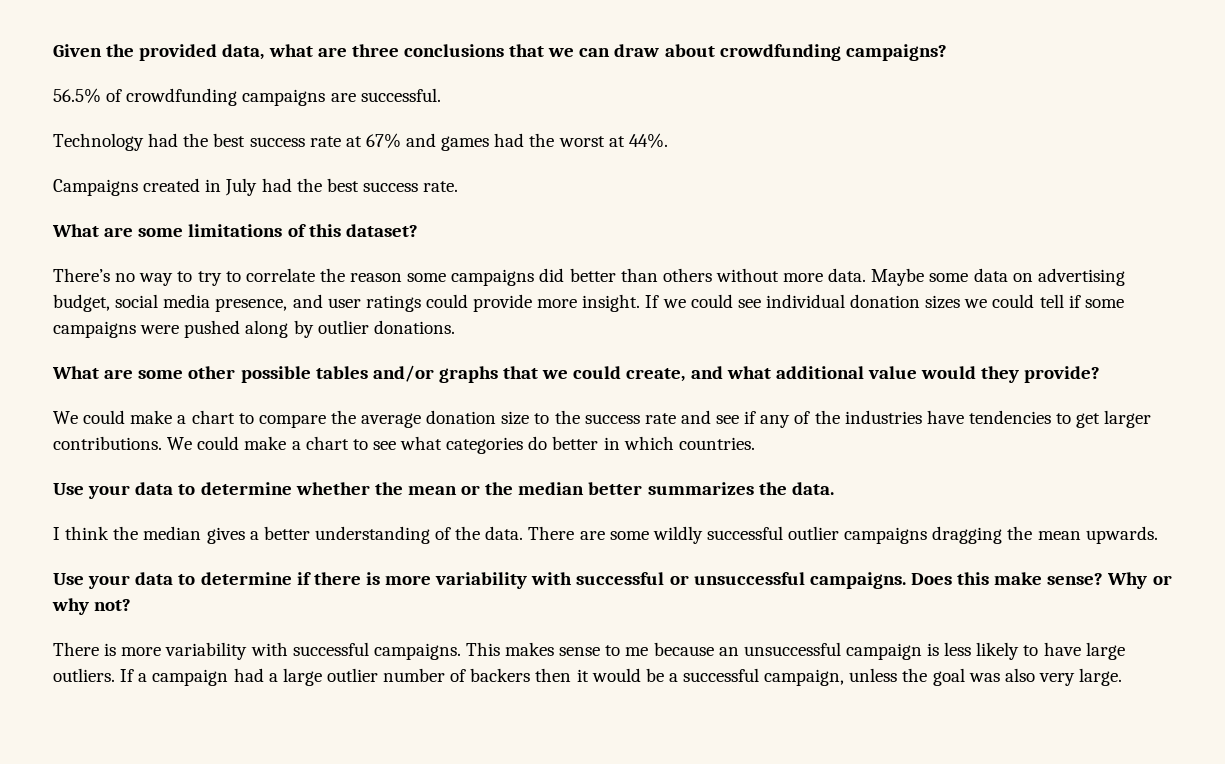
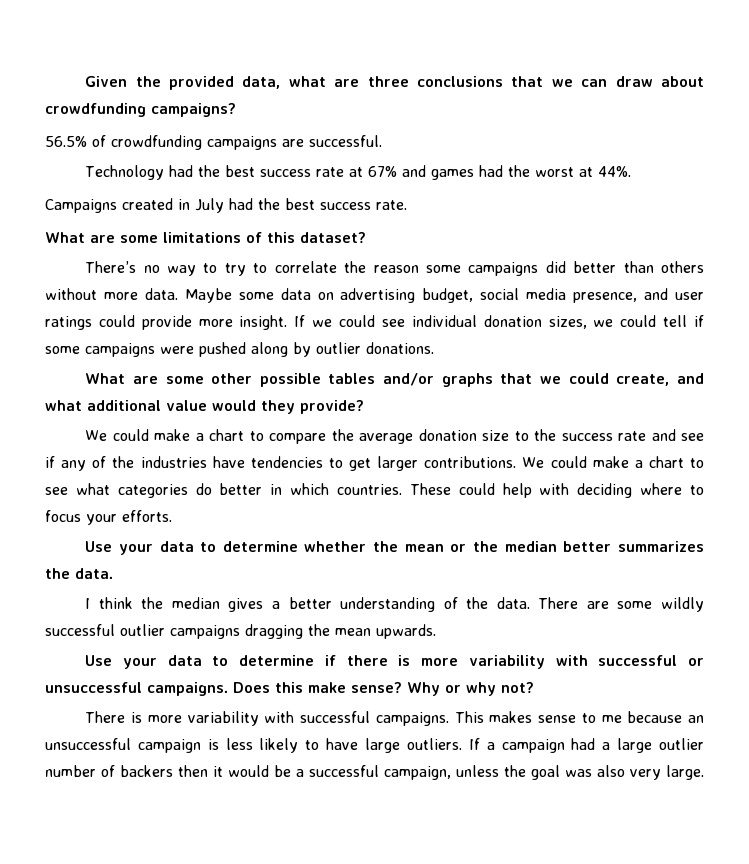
- If we could see individual donation sizes we could tell if some campaigns were pushed along by outlier donations.
+ If we could see individual donation sizes, we could tell if some campaigns were pushed along by outlier donations.
+ These could help with deciding where to focus your efforts.

